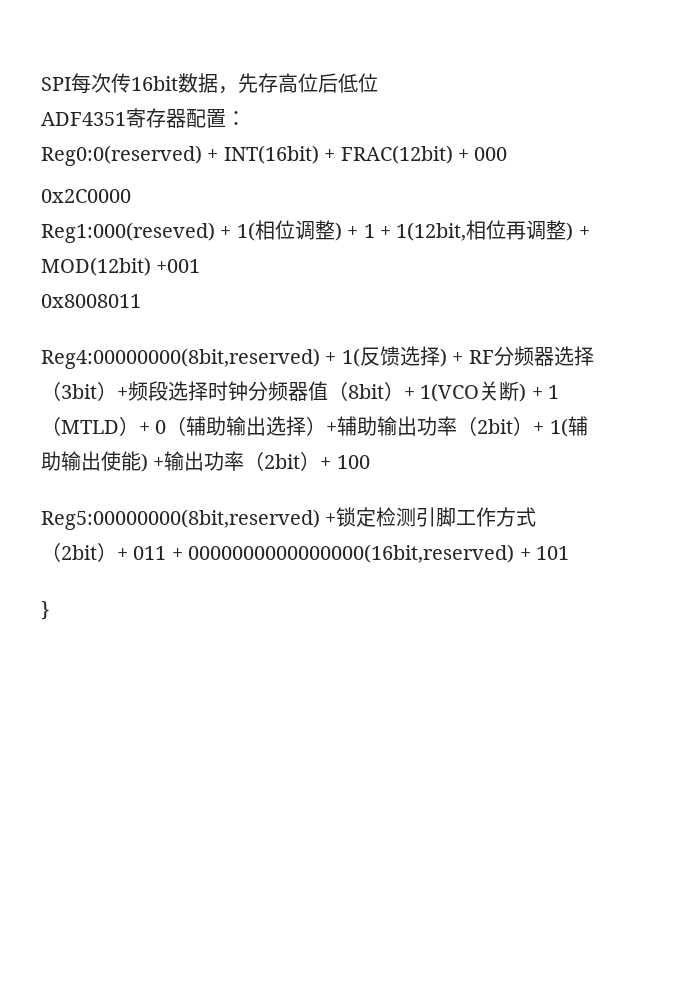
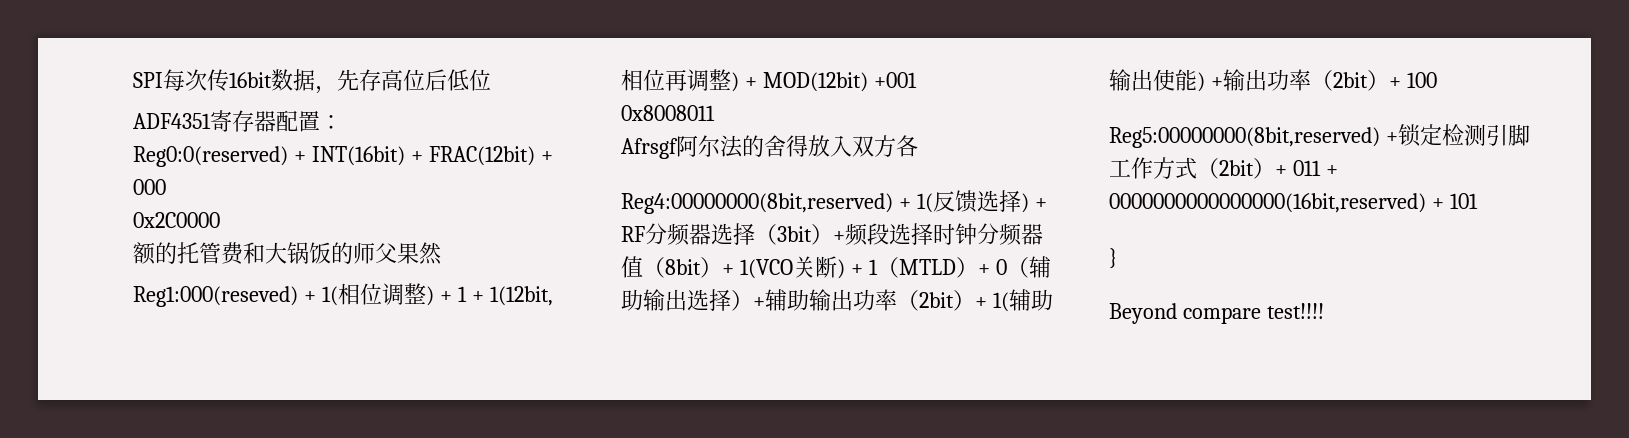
+ 额的托管费和大锅饭的师父果然
+ Afrsgf阿尔法的舍得放入双方各
+ Beyond compare test!!!!

